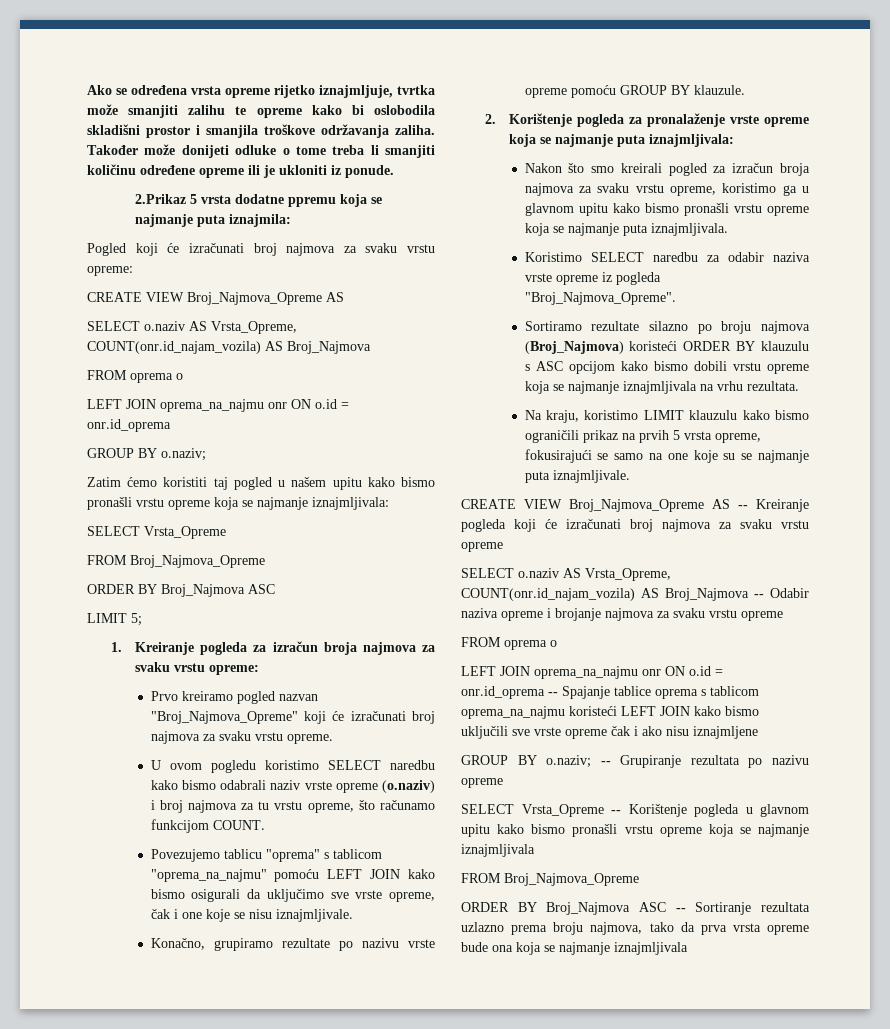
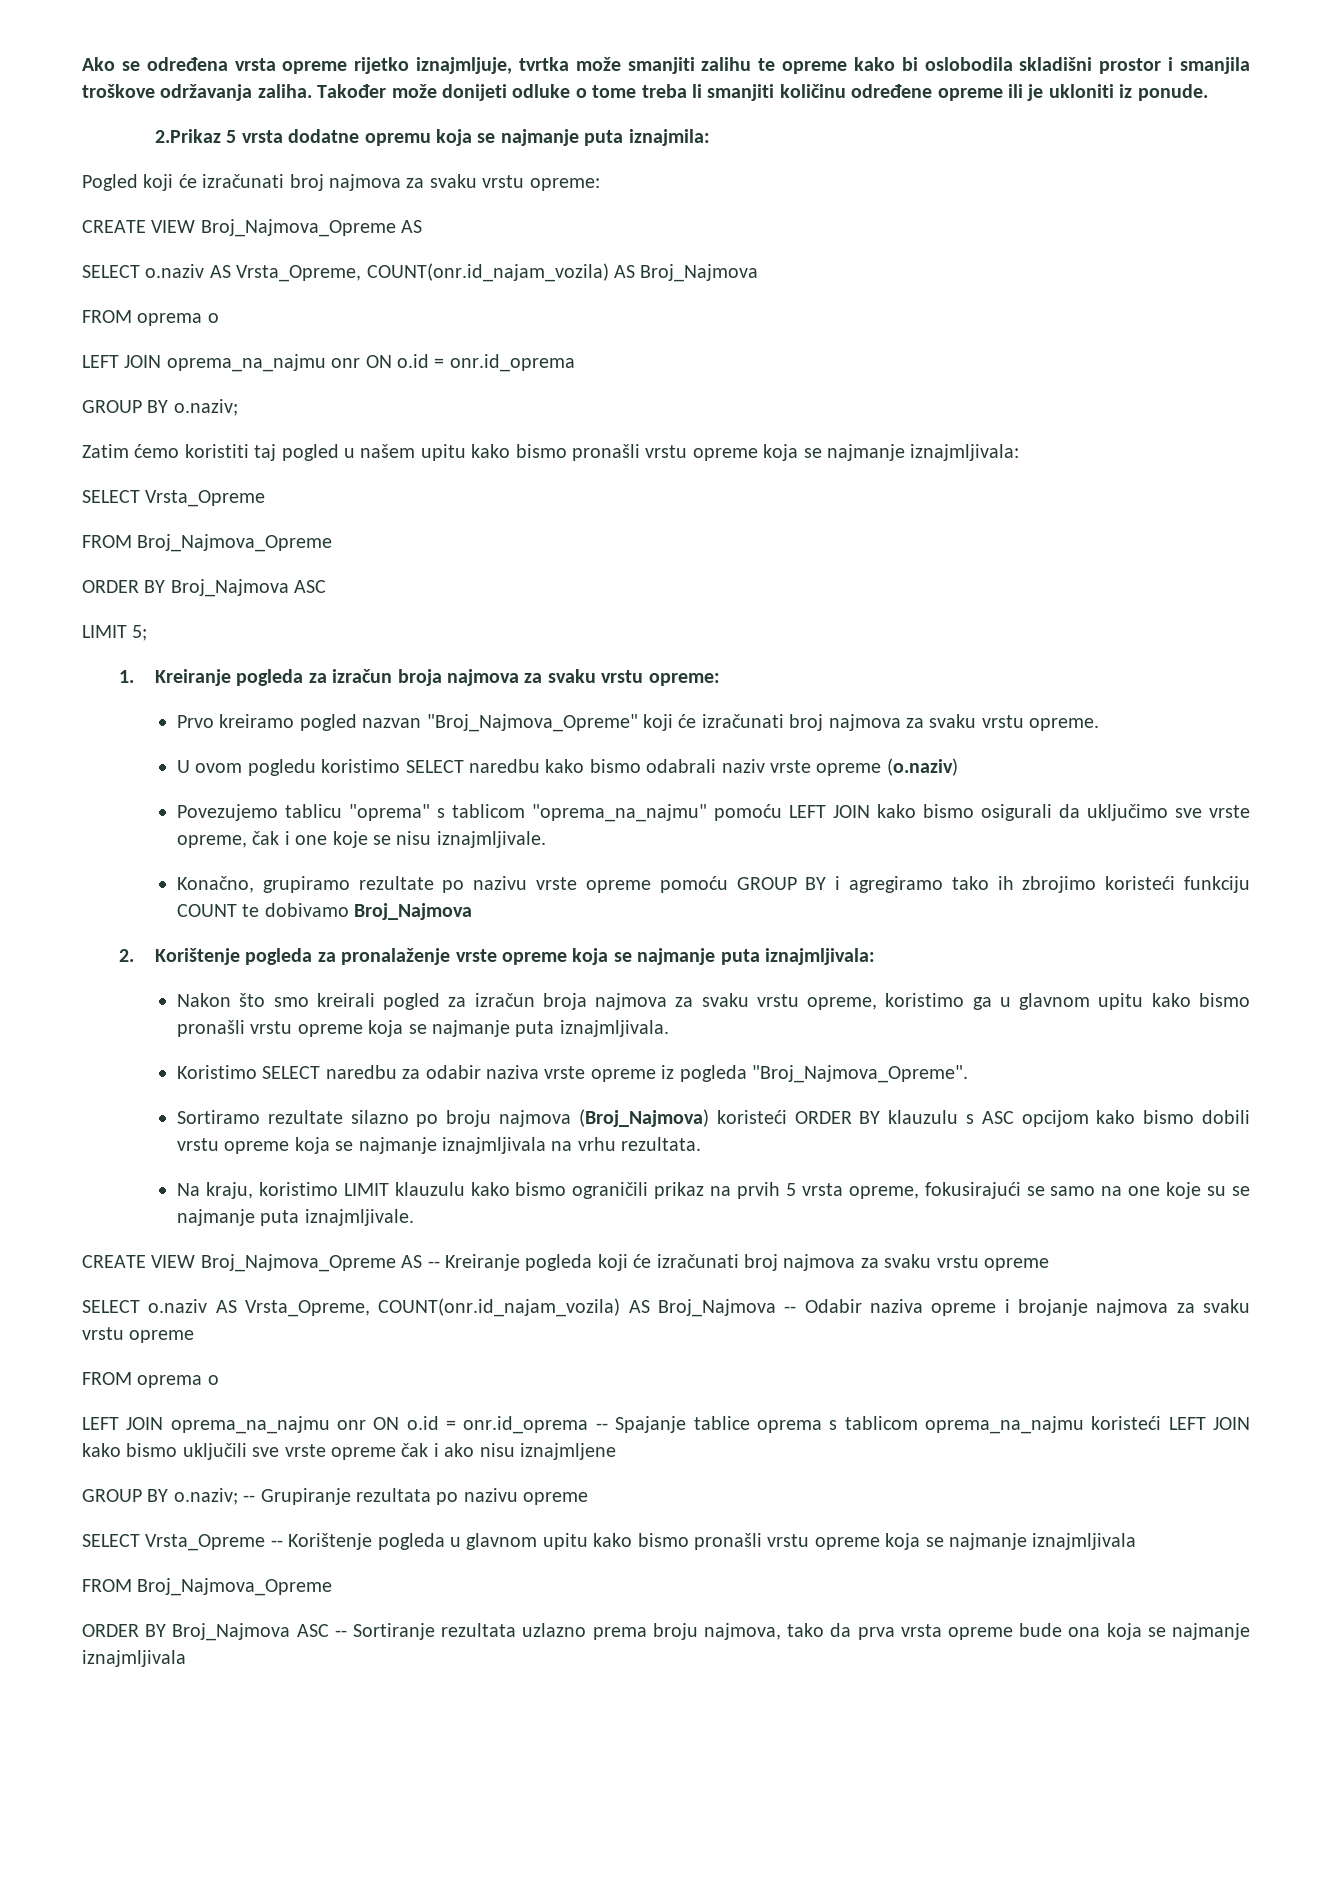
- 2.Prikaz 5 vrsta dodatne ppremu koja se najmanje puta iznajmila:
+ 2.Prikaz 5 vrsta dodatne opremu koja se najmanje puta iznajmila:
- U ovom pogledu koristimo SELECT naredbu kako bismo odabrali naziv vrste opreme (o.naziv) i broj najmova za tu vrstu opreme, što računamo funkcijom COUNT.
+ U ovom pogledu koristimo SELECT naredbu kako bismo odabrali naziv vrste opreme (o.naziv)
- Konačno, grupiramo rezultate po nazivu vrste opreme pomoću GROUP BY klauzule.
+ Konačno, grupiramo rezultate po nazivu vrste opreme pomoću GROUP BY i agregiramo tako ih zbrojimo koristeći funkciju COUNT te dobivamo Broj_Najmova

